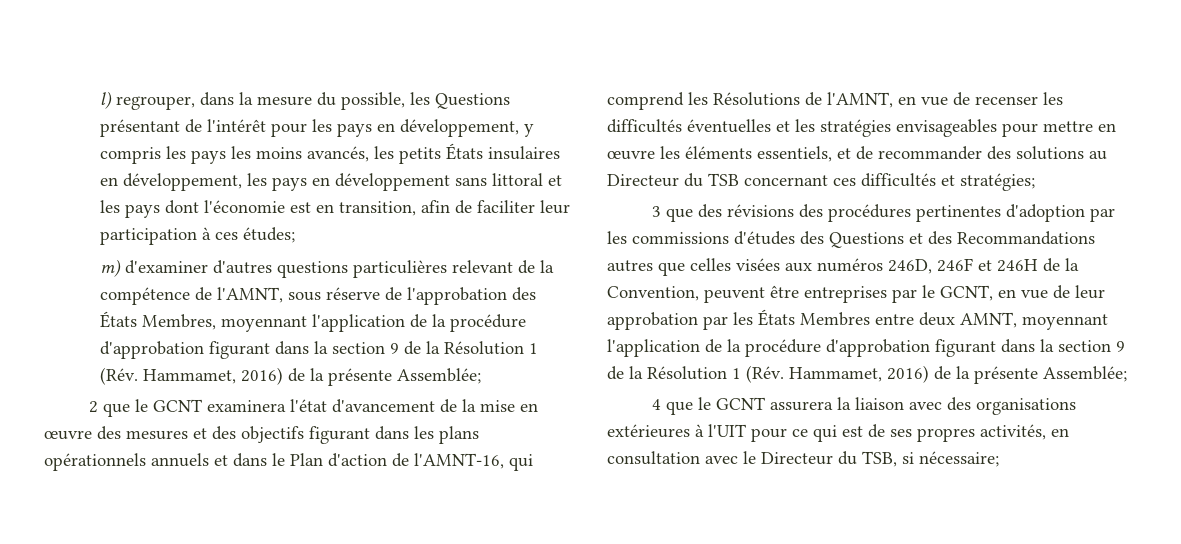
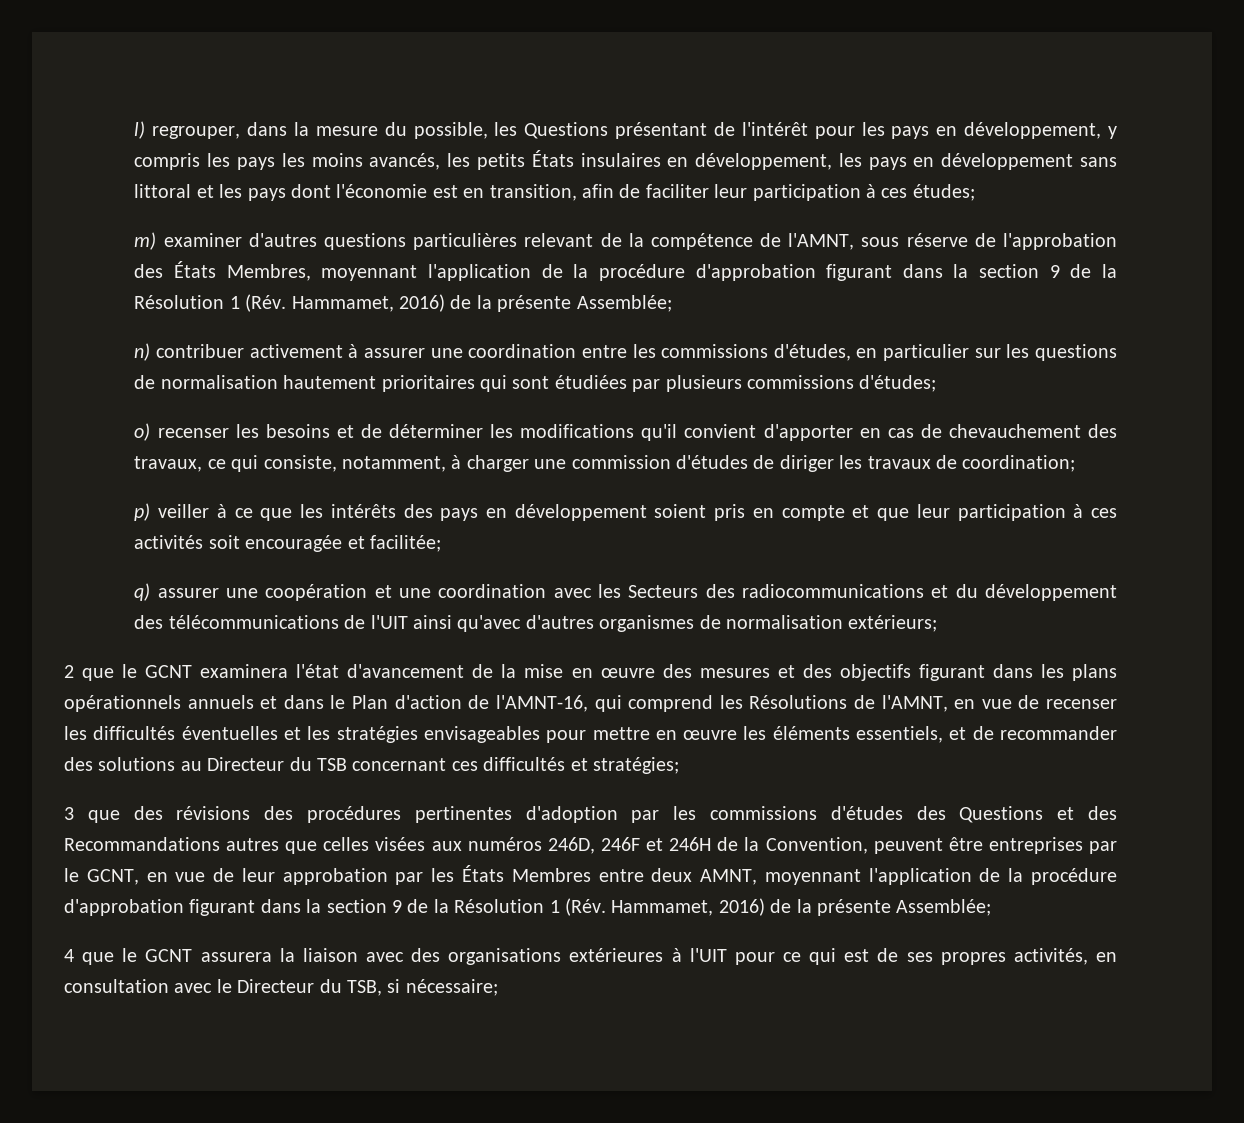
- m) d'examiner d'autres questions particulières relevant de la compétence de l'AMNT, sous réserve de l'approbation des États Membres, moyennant l'application de la procédure d'approbation figurant dans la section 9 de la Résolution 1 (Rév. Hammamet, 2016) de la présente Assemblée;
+ m) examiner d'autres questions particulières relevant de la compétence de l'AMNT, sous réserve de l'approbation des États Membres, moyennant l'application de la procédure d'approbation figurant dans la section 9 de la Résolution 1 (Rév. Hammamet, 2016) de la présente Assemblée;
+ n) contribuer activement à assurer une coordination entre les commissions d'études, en particulier sur les questions de normalisation hautement prioritaires qui sont étudiées par plusieurs commissions d'études;
+ o) recenser les besoins et de déterminer les modifications qu'il convient d'apporter en cas de chevauchement des travaux, ce qui consiste, notamment, à charger une commission d'études de diriger les travaux de coordination;
+ p) veiller à ce que les intérêts des pays en développement soient pris en compte et que leur participation à ces activités soit encouragée et facilitée;
+ q) assurer une coopération et une coordination avec les Secteurs des radiocommunications et du développement des télécommunications de l'UIT ainsi qu'avec d'autres organismes de normalisation extérieurs;

